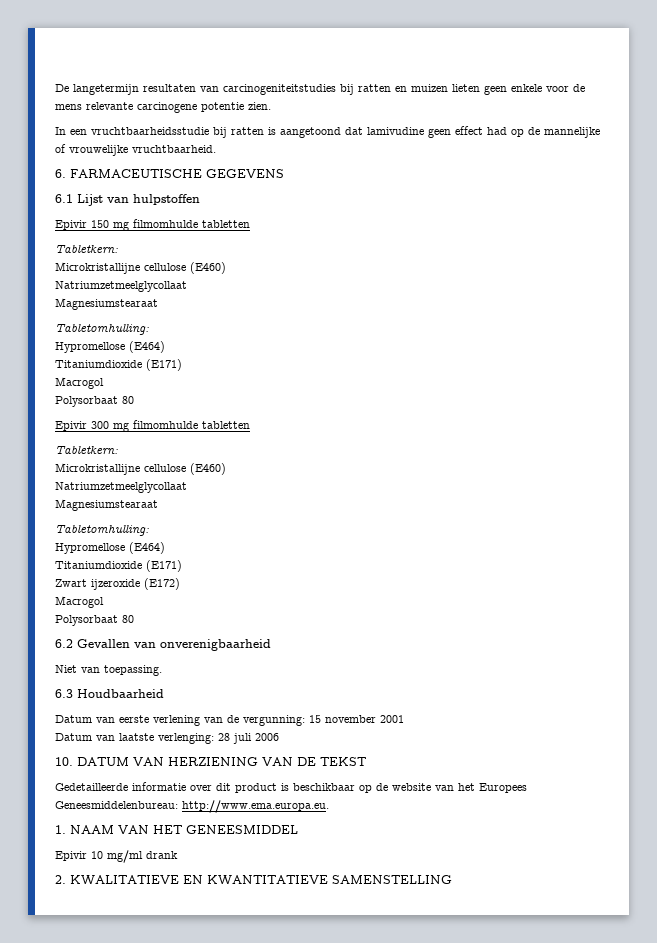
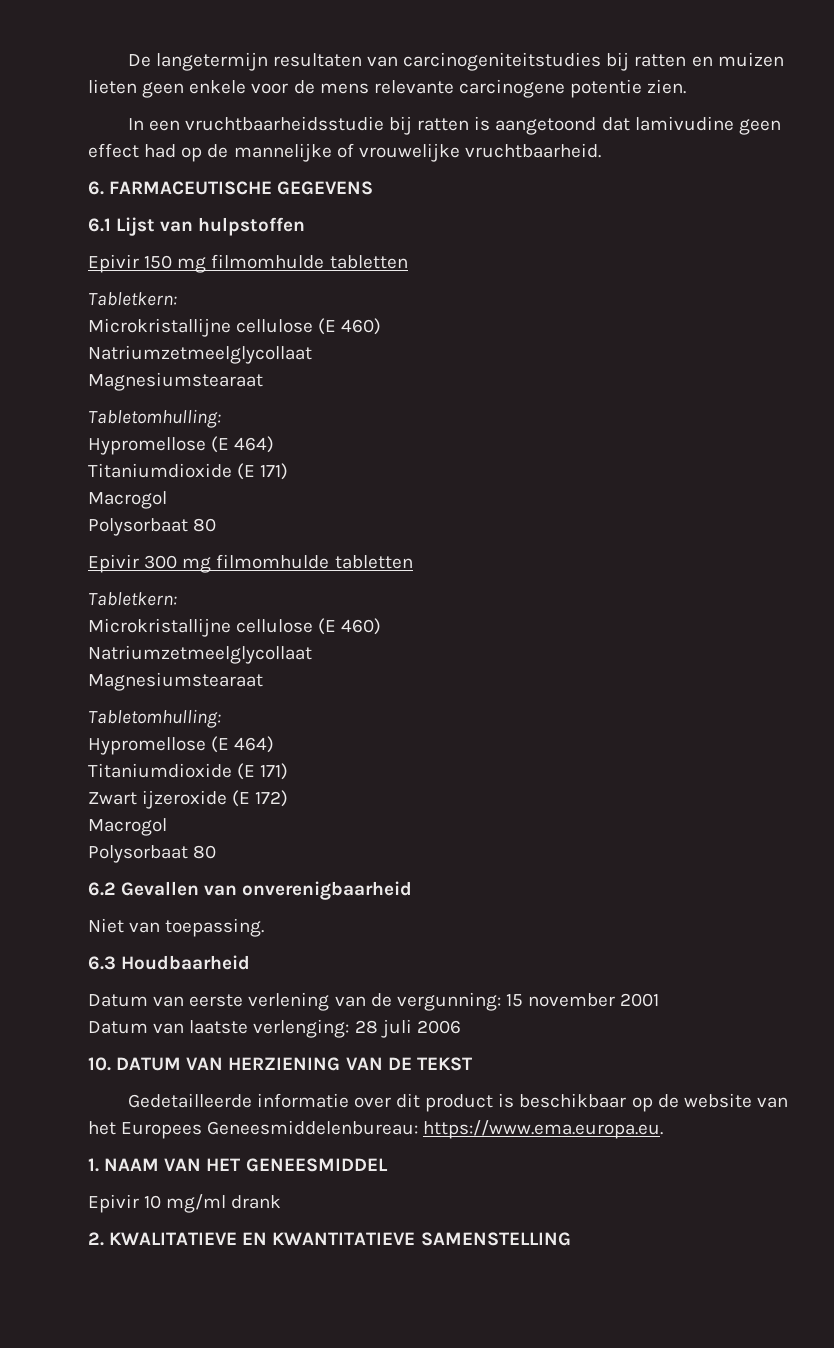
  Epivir 150 mg filmomhulde tabletten
  Tabletkern:
- Microkristallijne cellulose (E460)
+ Microkristallijne cellulose (E 460)
  Natriumzetmeelglycollaat
  Magnesiumstearaat
  Tabletomhulling:
- Hypromellose (E464)
- Titaniumdioxide (E171)
+ Hypromellose (E 464)
+ Titaniumdioxide (E 171)
  Epivir 300 mg filmomhulde tabletten
  Tabletkern:
- Microkristallijne cellulose (E460)
+ Microkristallijne cellulose (E 460)
  Natriumzetmeelglycollaat
  Magnesiumstearaat
  Tabletomhulling:
- Hypromellose (E464)
- Titaniumdioxide (E171)
+ Hypromellose (E 464)
+ Titaniumdioxide (E 171)
- Zwart ijzeroxide (E172)
+ Zwart ijzeroxide (E 172)
- Gedetailleerde informatie over dit product is beschikbaar op de website van het Europees Geneesmiddelenbureau: http://www.ema.europa.eu.
+ Gedetailleerde informatie over dit product is beschikbaar op de website van het Europees Geneesmiddelenbureau: https://www.ema.europa.eu.

